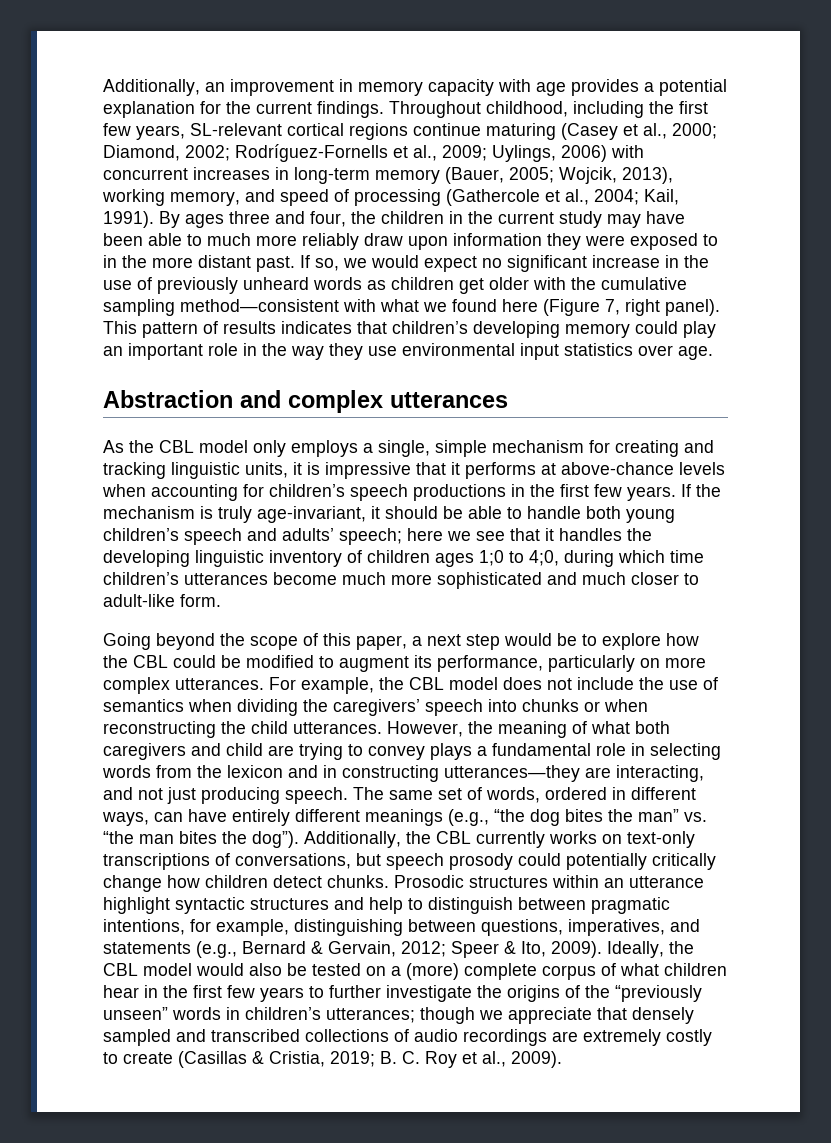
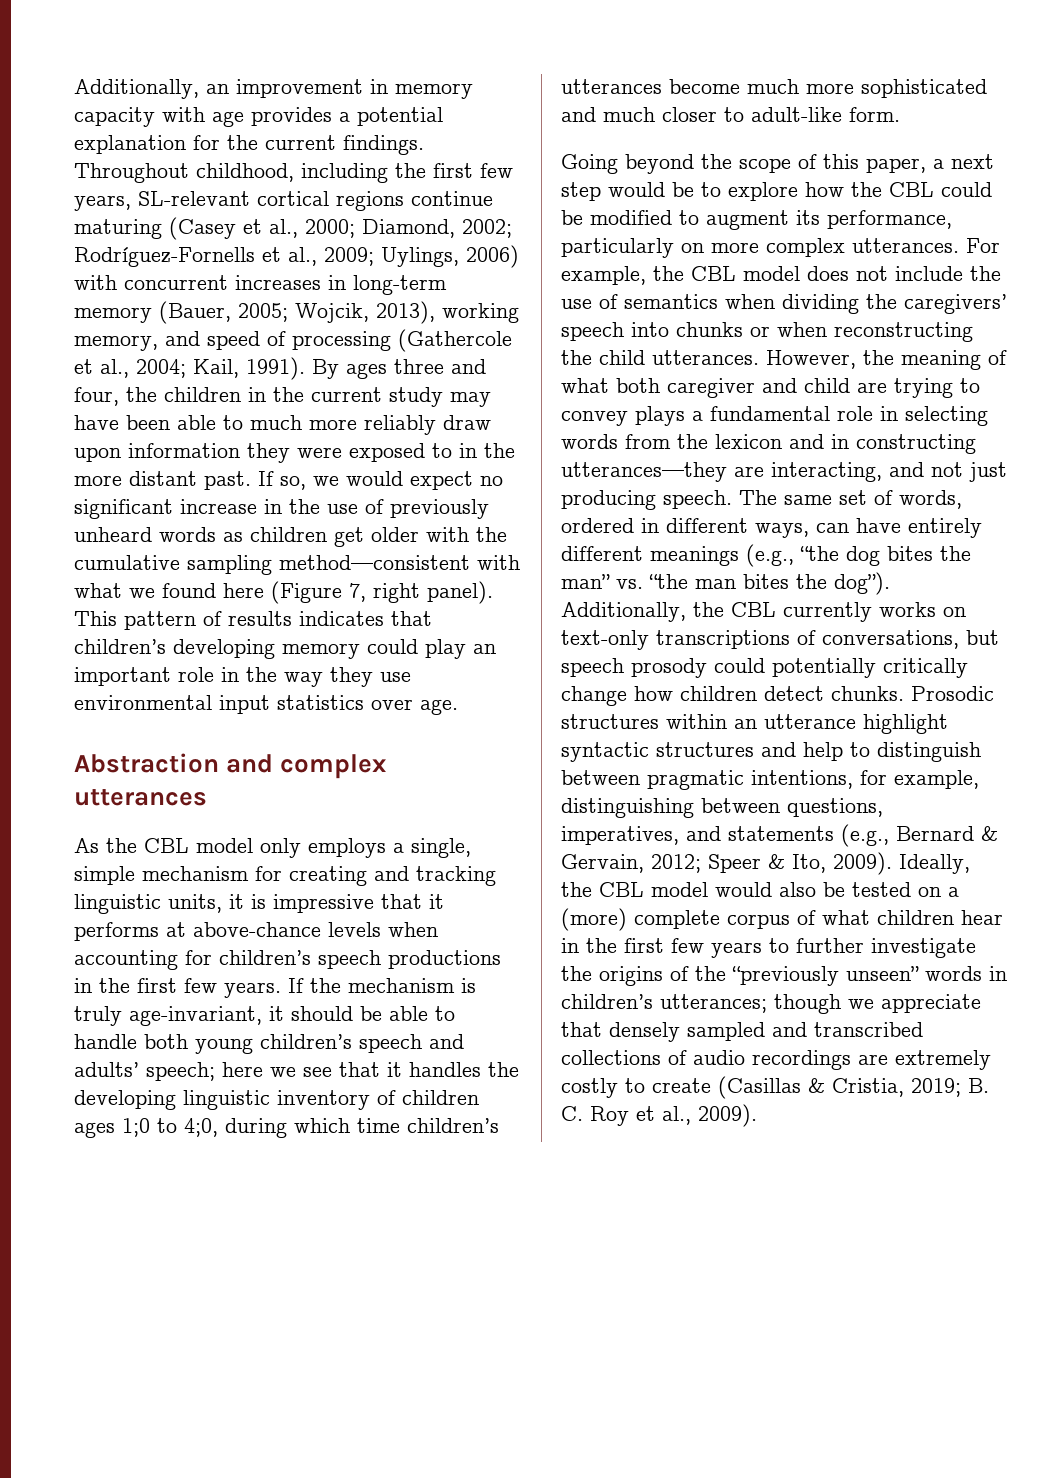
- However, the meaning of what both caregivers and child are trying to convey plays a fundamental role in selecting words from the lexicon and in constructing utterances—they are interacting, and not just producing speech.
+ However, the meaning of what both caregiver and child are trying to convey plays a fundamental role in selecting words from the lexicon and in constructing utterances—they are interacting, and not just producing speech.

